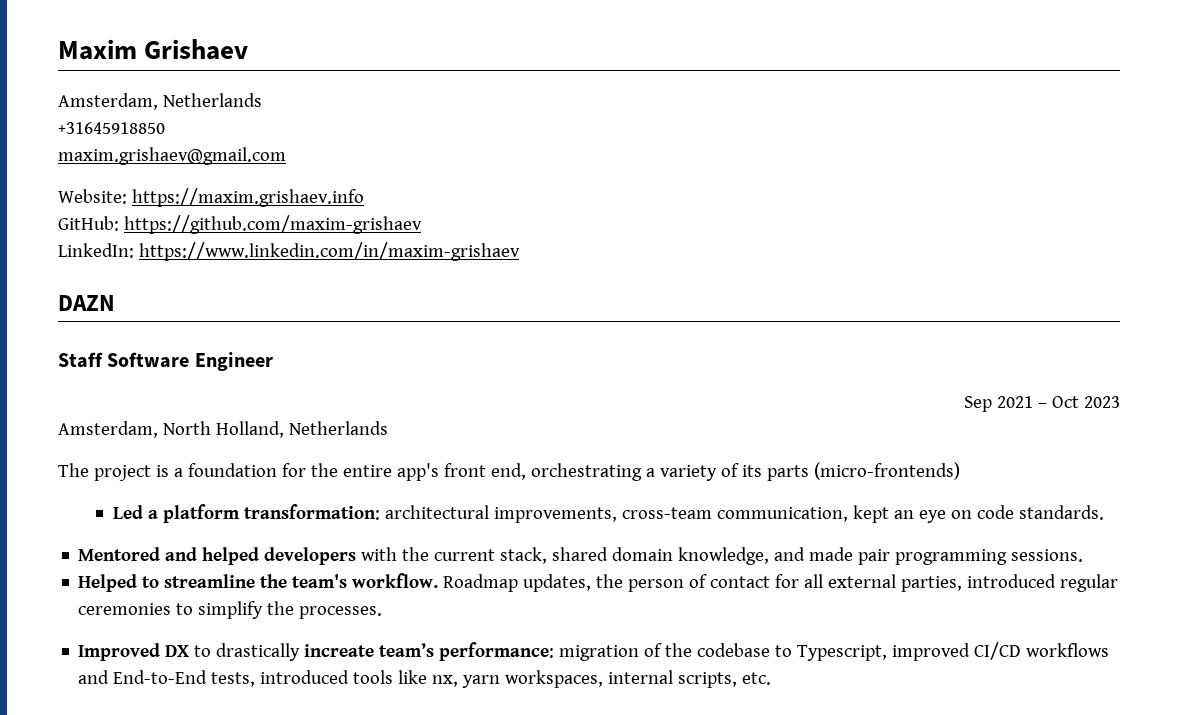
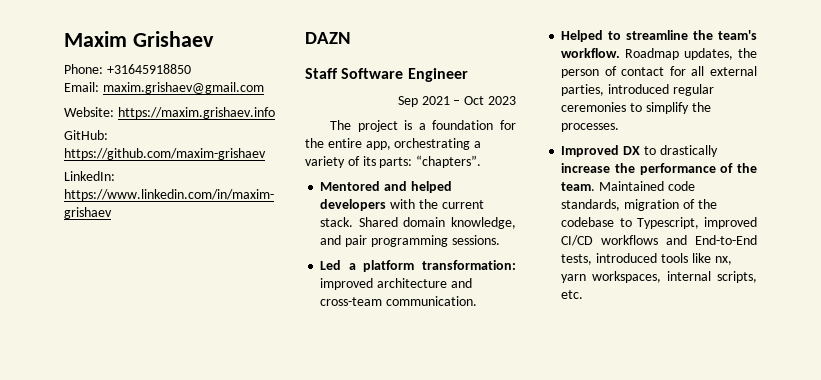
- Amsterdam, Netherlands
- +31645918850
+ Phone: +31645918850
- maxim.grishaev@gmail.com
+ Email: maxim.grishaev@gmail.com
- Amsterdam, North Holland, Netherlands
- The project is a foundation for the entire app's front end, orchestrating a variety of its parts (micro-frontends)
- Led a platform transformation: architectural improvements, cross-team communication, kept an eye on code standards.
+ The project is a foundation for the entire app, orchestrating a variety of its parts: “chapters”.
- Mentored and helped developers with the current stack, shared domain knowledge, and made pair programming sessions.
+ Mentored and helped developers with the current stack. Shared domain knowledge, and pair programming sessions.
+ Led a platform transformation: improved architecture and cross-team communication.
- Improved DX to drastically increate team’s performance: migration of the codebase to Typescript, improved CI/CD workflows and End-to-End tests, introduced tools like nx, yarn workspaces, internal scripts, etc.
+ Improved DX to drastically increase the performance of the team. Maintained code standards, migration of the codebase to Typescript, improved CI/CD workflows and End-to-End tests, introduced tools like nx, yarn workspaces, internal scripts, etc.

